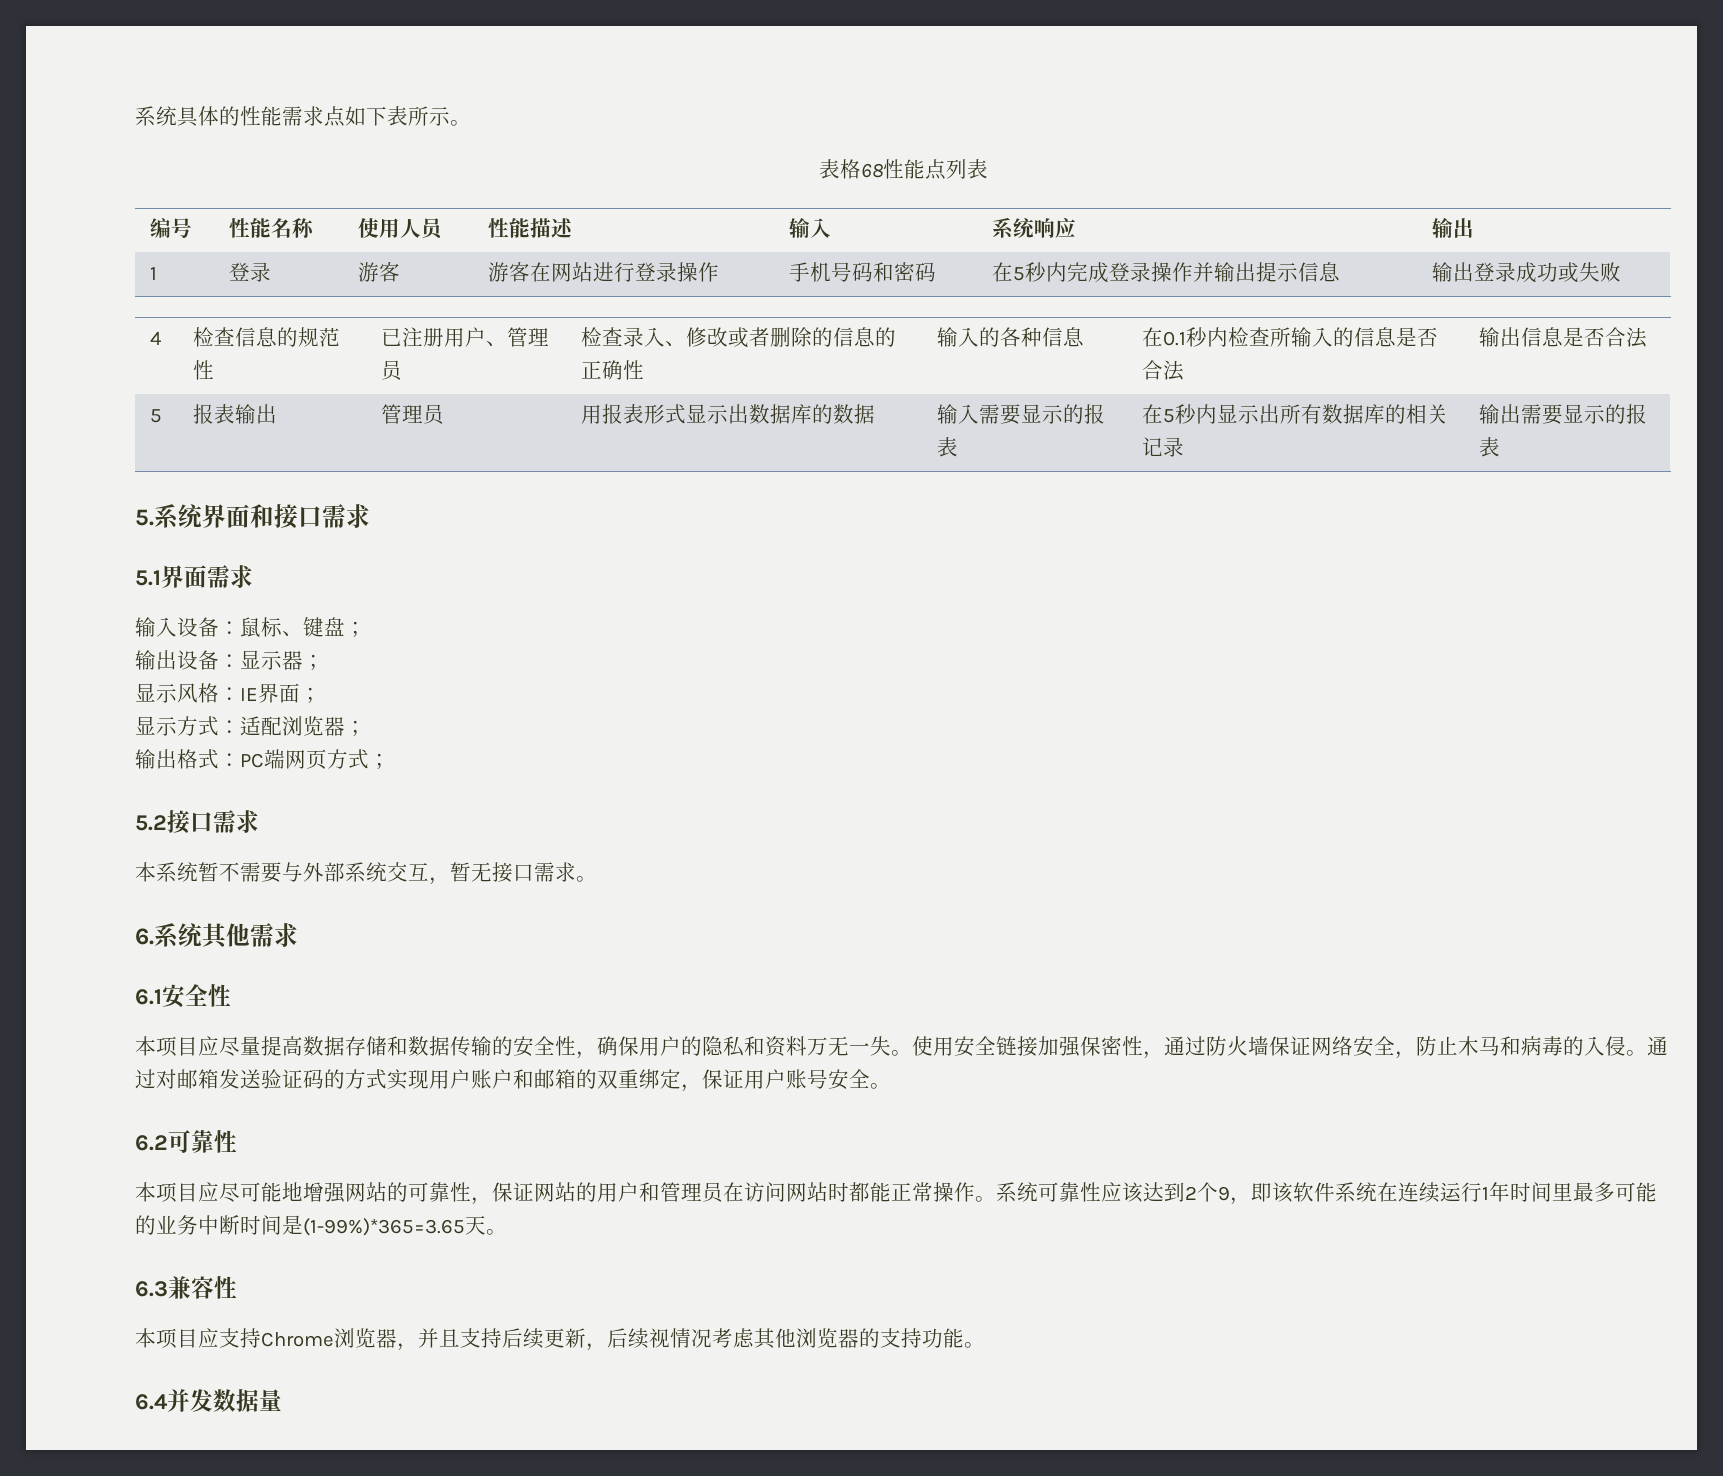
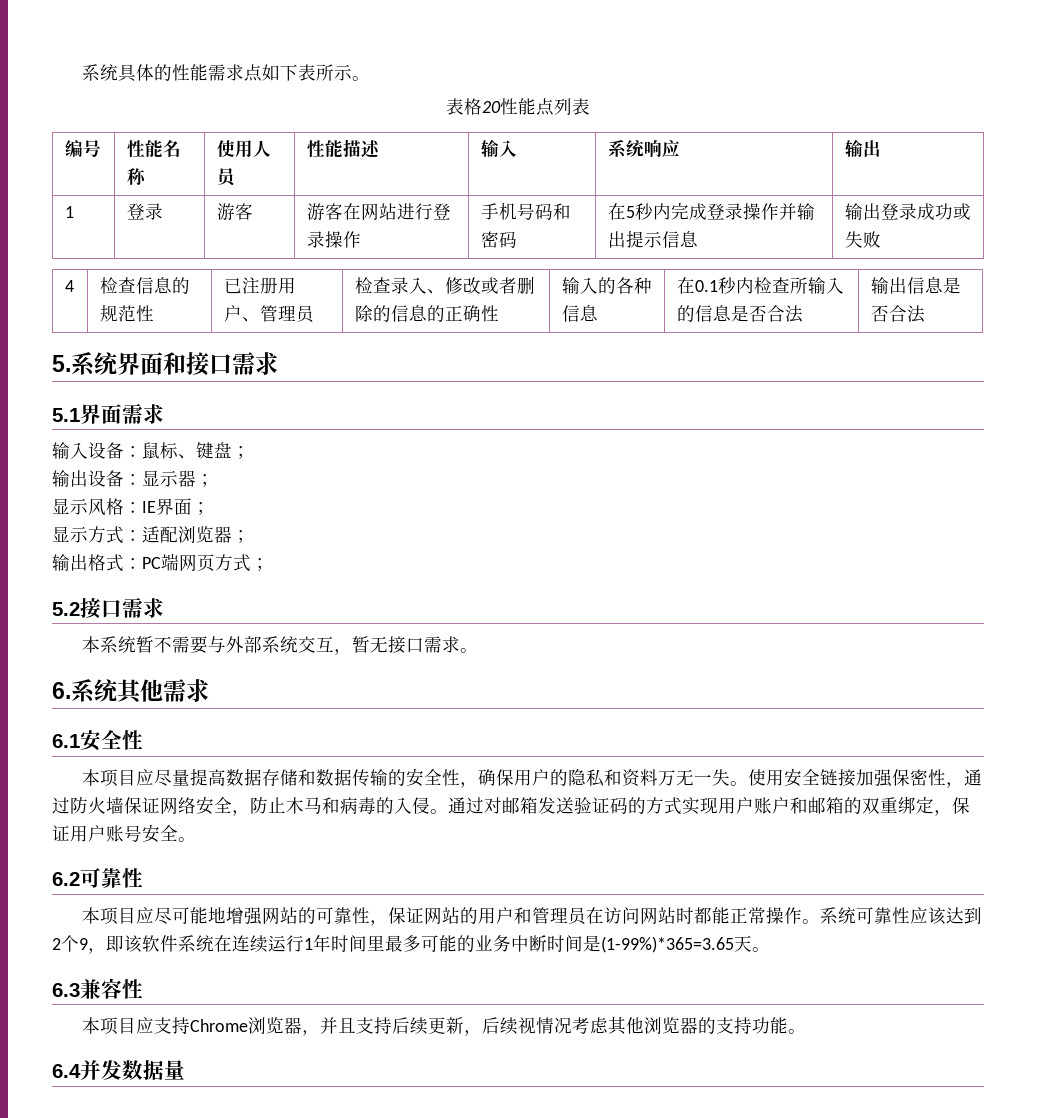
- 表格68性能点列表
+ 表格20性能点列表
- 5 | 报表输出 | 管理员 | 用报表形式显示出数据库的数据 | 输入需要显示的报表 | 在5秒内显示出所有数据库的相关记录 | 输出需要显示的报表

